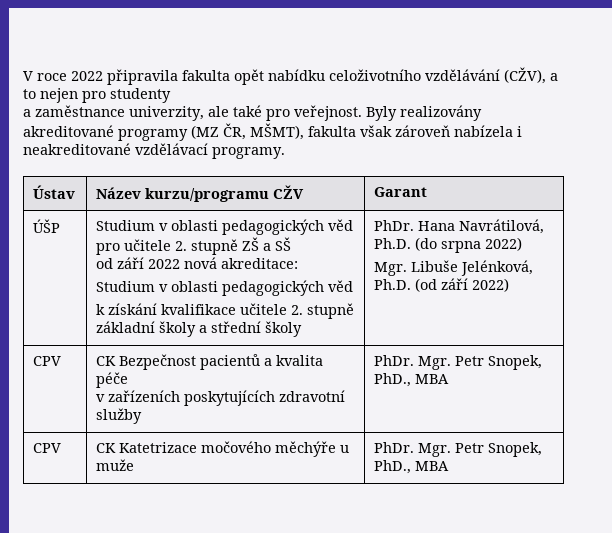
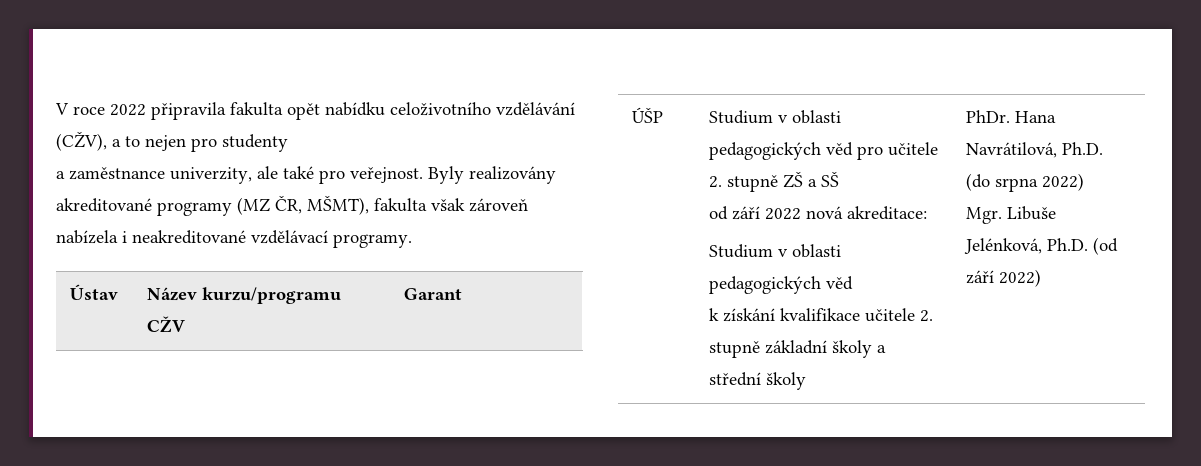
- CPV | CK Bezpečnost pacientů a kvalita péče
- v zařízeních poskytujících zdravotní služby | PhDr. Mgr. Petr Snopek, PhD., MBA
- CPV | CK Katetrizace močového měchýře u muže | PhDr. Mgr. Petr Snopek, PhD., MBA

